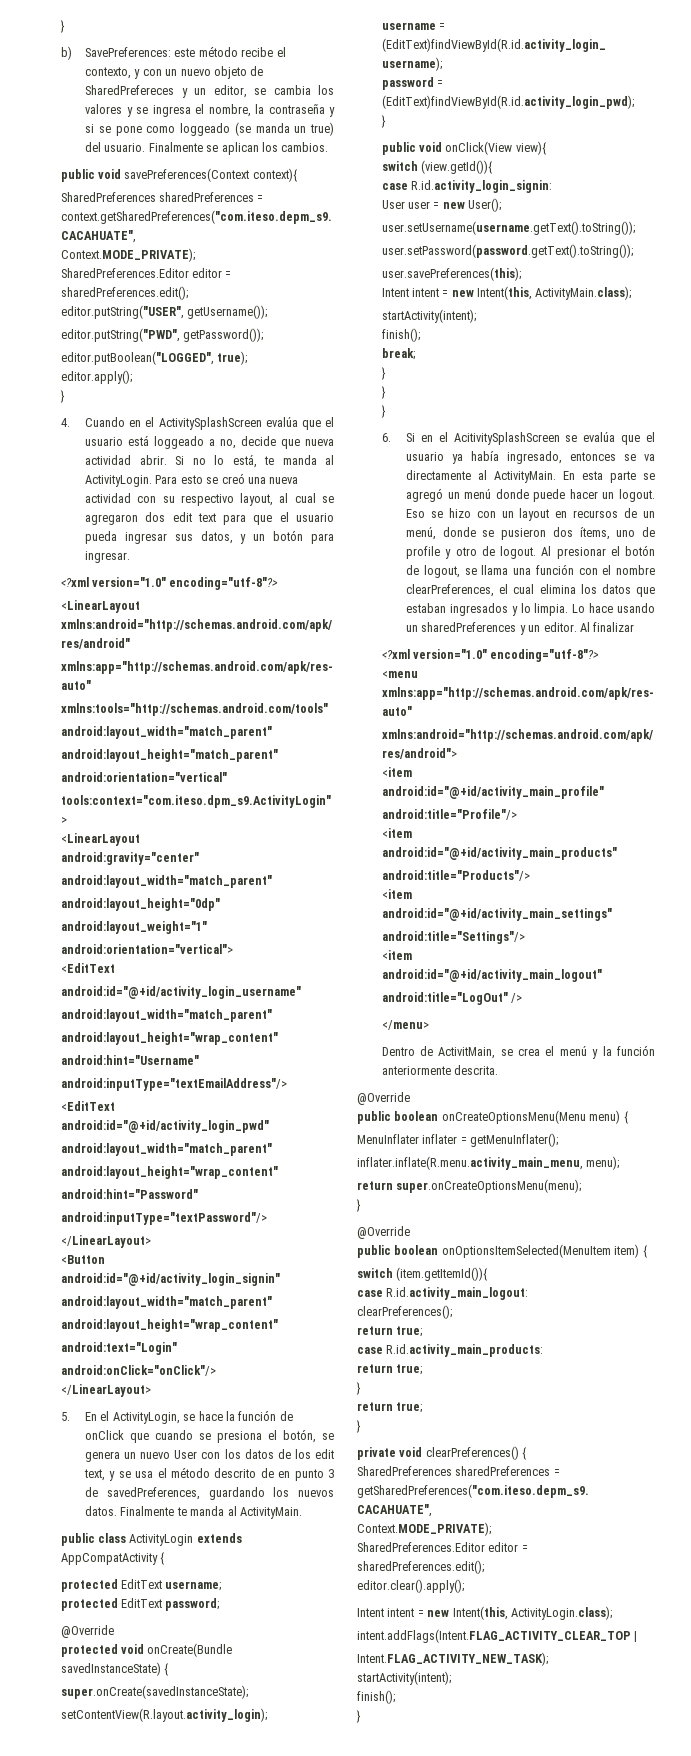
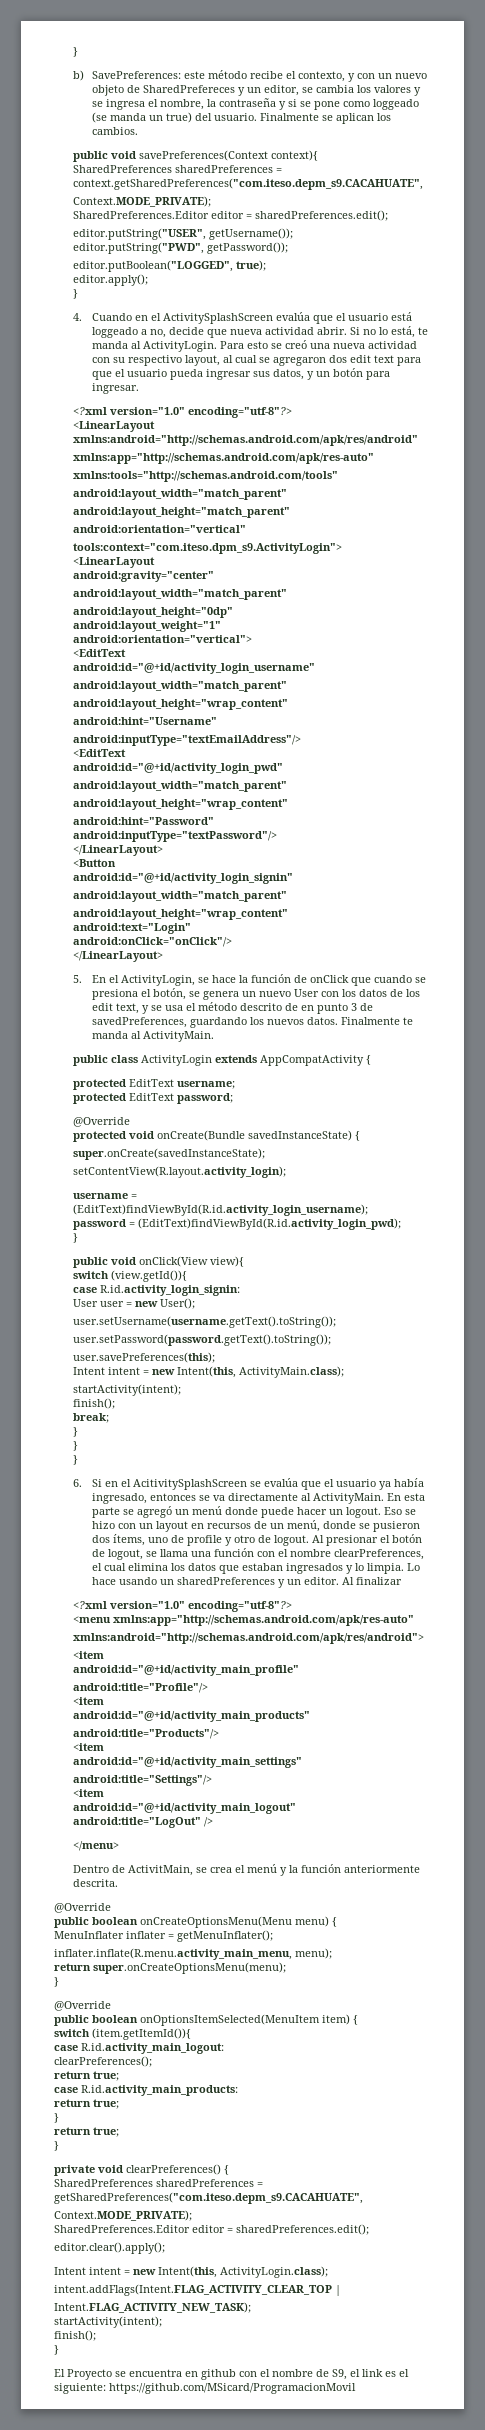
+ El Proyecto se encuentra en github con el nombre de S9, el link es el siguiente: https://github.com/MSicard/ProgramacionMovil

